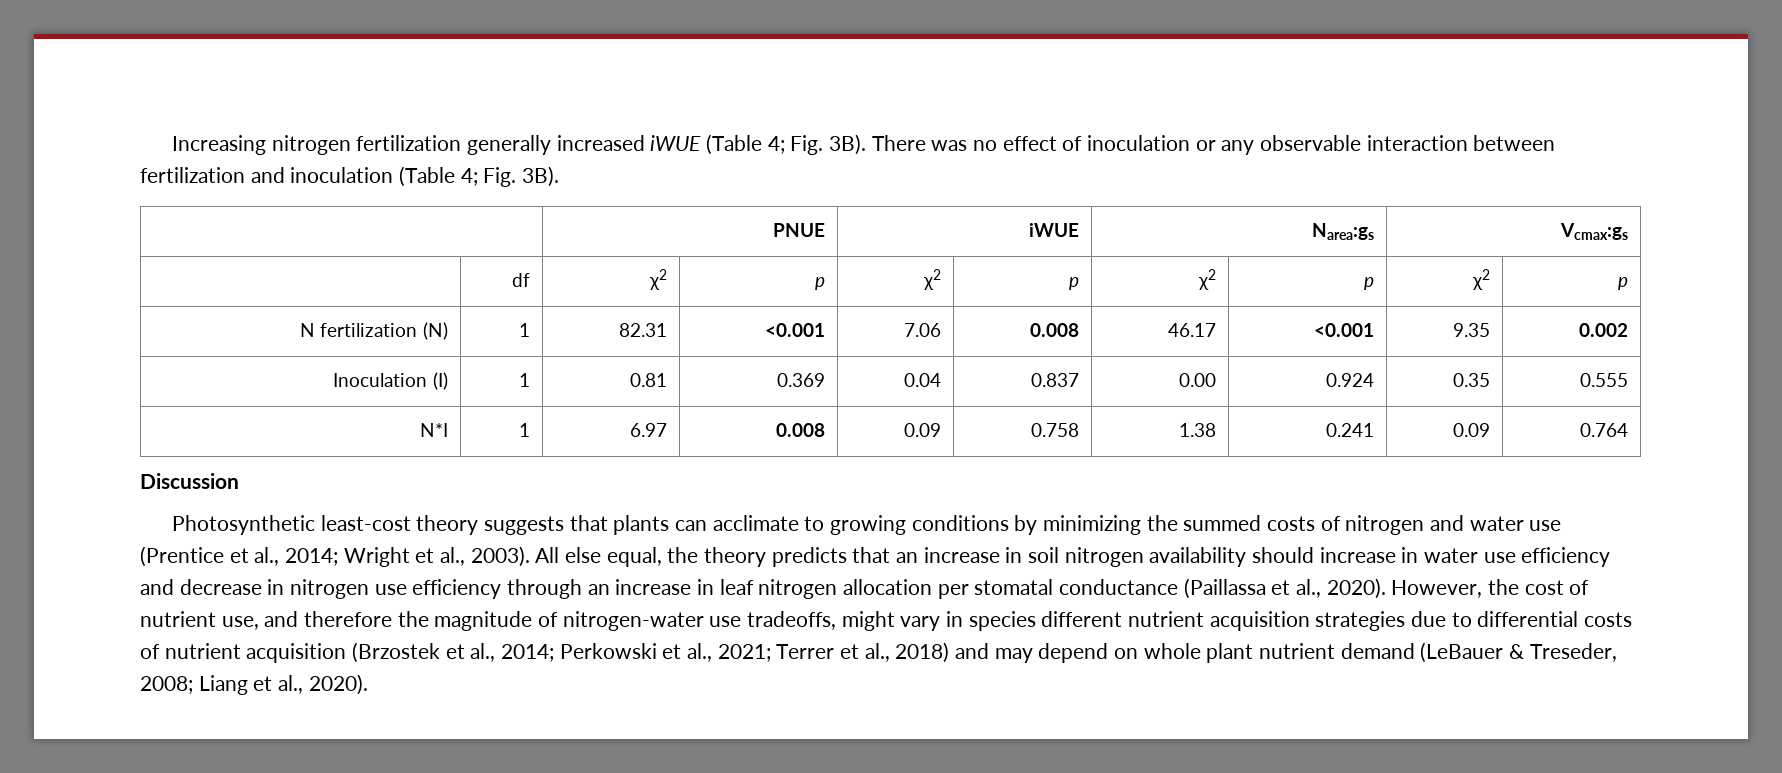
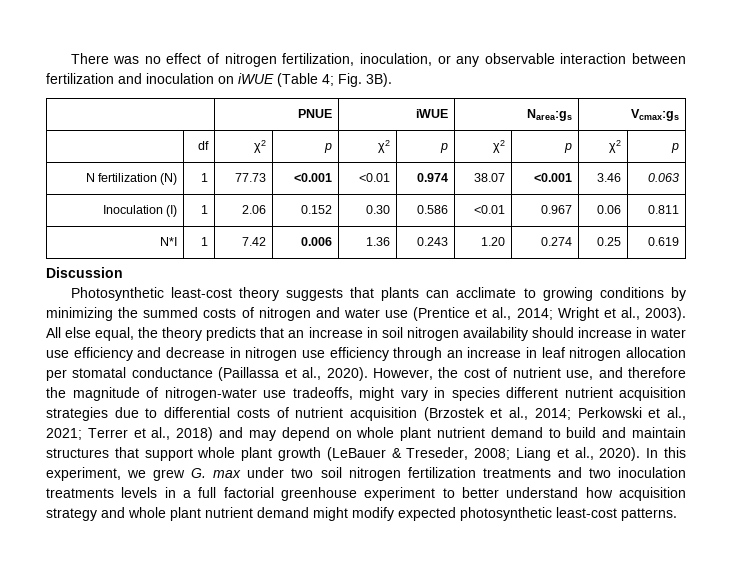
- Increasing nitrogen fertilization generally increased iWUE (Table 4; Fig. 3B). There was no effect of inoculation or any observable interaction between fertilization and inoculation (Table 4; Fig. 3B).
+ There was no effect of nitrogen fertilization, inoculation, or any observable interaction between fertilization and inoculation on iWUE (Table 4; Fig. 3B).
- N fertilization (N) | 1 | 82.31 | <0.001 | 7.06 | 0.008 | 46.17 | <0.001 | 9.35 | 0.002
+ N fertilization (N) | 1 | 77.73 | <0.001 | <0.01 | 0.974 | 38.07 | <0.001 | 3.46 | 0.063
- Inoculation (I) | 1 | 0.81 | 0.369 | 0.04 | 0.837 | 0.00 | 0.924 | 0.35 | 0.555
- N*I | 1 | 6.97 | 0.008 | 0.09 | 0.758 | 1.38 | 0.241 | 0.09 | 0.764
+ Inoculation (I) | 1 | 2.06 | 0.152 | 0.30 | 0.586 | <0.01 | 0.967 | 0.06 | 0.811
+ N*I | 1 | 7.42 | 0.006 | 1.36 | 0.243 | 1.20 | 0.274 | 0.25 | 0.619
- However, the cost of nutrient use, and therefore the magnitude of nitrogen-water use tradeoffs, might vary in species different nutrient acquisition strategies due to differential costs of nutrient acquisition (Brzostek et al., 2014; Perkowski et al., 2021; Terrer et al., 2018) and may depend on whole plant nutrient demand (LeBauer & Treseder, 2008; Liang et al., 2020).
+ However, the cost of nutrient use, and therefore the magnitude of nitrogen-water use tradeoffs, might vary in species different nutrient acquisition strategies due to differential costs of nutrient acquisition (Brzostek et al., 2014; Perkowski et al., 2021; Terrer et al., 2018) and may depend on whole plant nutrient demand to build and maintain structures that support whole plant growth (LeBauer & Treseder, 2008; Liang et al., 2020).
+ In this experiment, we grew G. max under two soil nitrogen fertilization treatments and two inoculation treatments levels in a full factorial greenhouse experiment to better understand how acquisition strategy and whole plant nutrient demand might modify expected photosynthetic least-cost patterns.

